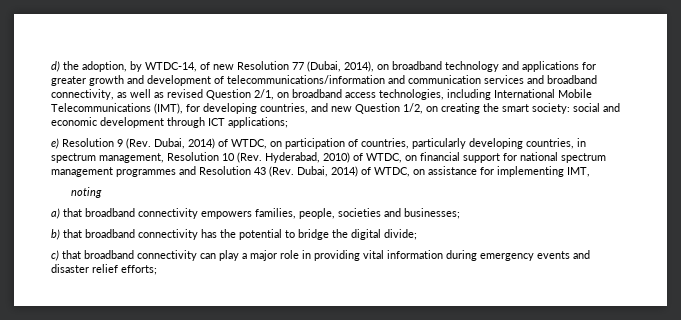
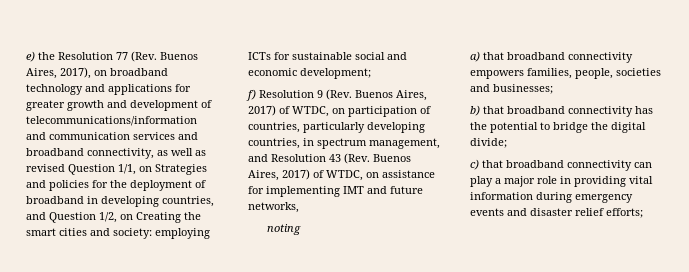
- d) the adoption, by WTDC-14, of new Resolution 77 (Dubai, 2014), on broadband technology and applications for greater growth and development of telecommunications/information and communication services and broadband connectivity, as well as revised Question 2/1, on broadband access technologies, including International Mobile Telecommunications (IMT), for developing countries, and new Question 1/2, on creating the smart society: social and economic development through ICT applications;
- e) Resolution 9 (Rev. Dubai, 2014) of WTDC, on participation of countries, particularly developing countries, in spectrum management, Resolution 10 (Rev. Hyderabad, 2010) of WTDC, on financial support for national spectrum management programmes and Resolution 43 (Rev. Dubai, 2014) of WTDC, on assistance for implementing IMT,
+ e) the Resolution 77 (Rev. Buenos Aires, 2017), on broadband technology and applications for greater growth and development of telecommunications/information and communication services and broadband connectivity, as well as revised Question 1/1, on Strategies and policies for the deployment of broadband in developing countries, and Question 1/2, on Creating the smart cities and society: employing ICTs for sustainable social and economic development;
+ f) Resolution 9 (Rev. Buenos Aires, 2017) of WTDC, on participation of countries, particularly developing countries, in spectrum management, and Resolution 43 (Rev. Buenos Aires, 2017) of WTDC, on assistance for implementing IMT and future networks,

